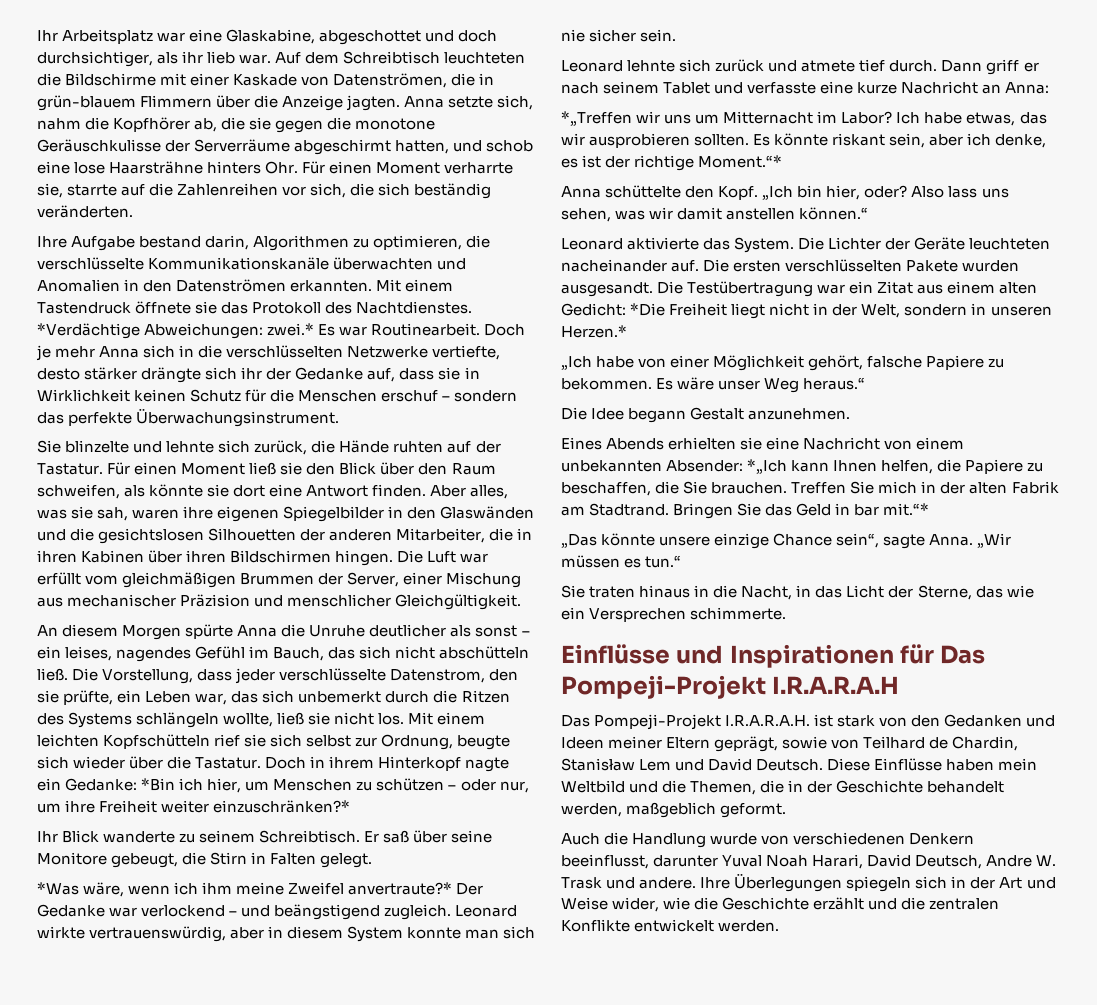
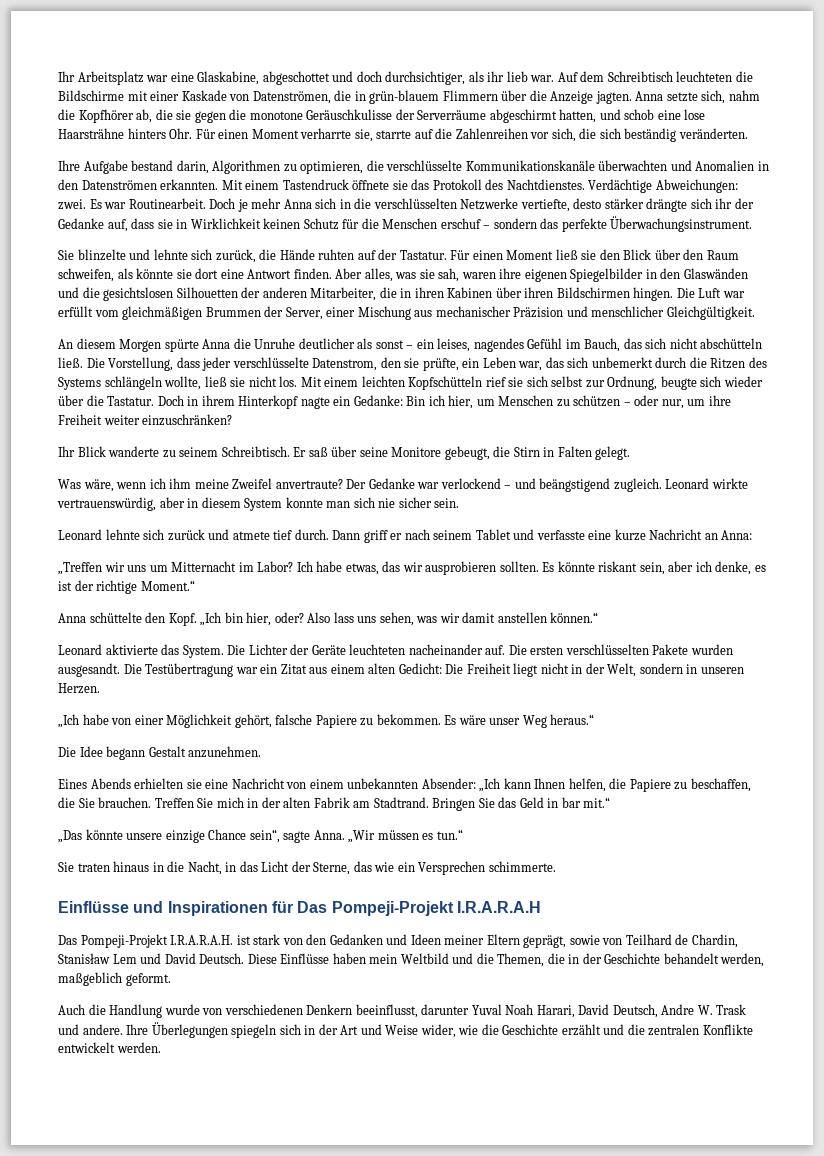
- *Verdächtige Abweichungen: zwei.* Es war Routinearbeit.
+ Verdächtige Abweichungen: zwei. Es war Routinearbeit.
- Doch in ihrem Hinterkopf nagte ein Gedanke: *Bin ich hier, um Menschen zu schützen – oder nur, um ihre Freiheit weiter einzuschränken?*
+ Doch in ihrem Hinterkopf nagte ein Gedanke: Bin ich hier, um Menschen zu schützen – oder nur, um ihre Freiheit weiter einzuschränken?
- *Was wäre, wenn ich ihm meine Zweifel anvertraute?* Der Gedanke war verlockend – und beängstigend zugleich.
+ Was wäre, wenn ich ihm meine Zweifel anvertraute? Der Gedanke war verlockend – und beängstigend zugleich.
- *„Treffen wir uns um Mitternacht im Labor?
+ „Treffen wir uns um Mitternacht im Labor?
- Es könnte riskant sein, aber ich denke, es ist der richtige Moment.“*
+ Es könnte riskant sein, aber ich denke, es ist der richtige Moment.“
- Die Testübertragung war ein Zitat aus einem alten Gedicht: *Die Freiheit liegt nicht in der Welt, sondern in unseren Herzen.*
+ Die Testübertragung war ein Zitat aus einem alten Gedicht: Die Freiheit liegt nicht in der Welt, sondern in unseren Herzen.
- Eines Abends erhielten sie eine Nachricht von einem unbekannten Absender: *„Ich kann Ihnen helfen, die Papiere zu beschaffen, die Sie brauchen.
+ Eines Abends erhielten sie eine Nachricht von einem unbekannten Absender: „Ich kann Ihnen helfen, die Papiere zu beschaffen, die Sie brauchen.
- Bringen Sie das Geld in bar mit.“*
+ Bringen Sie das Geld in bar mit.“

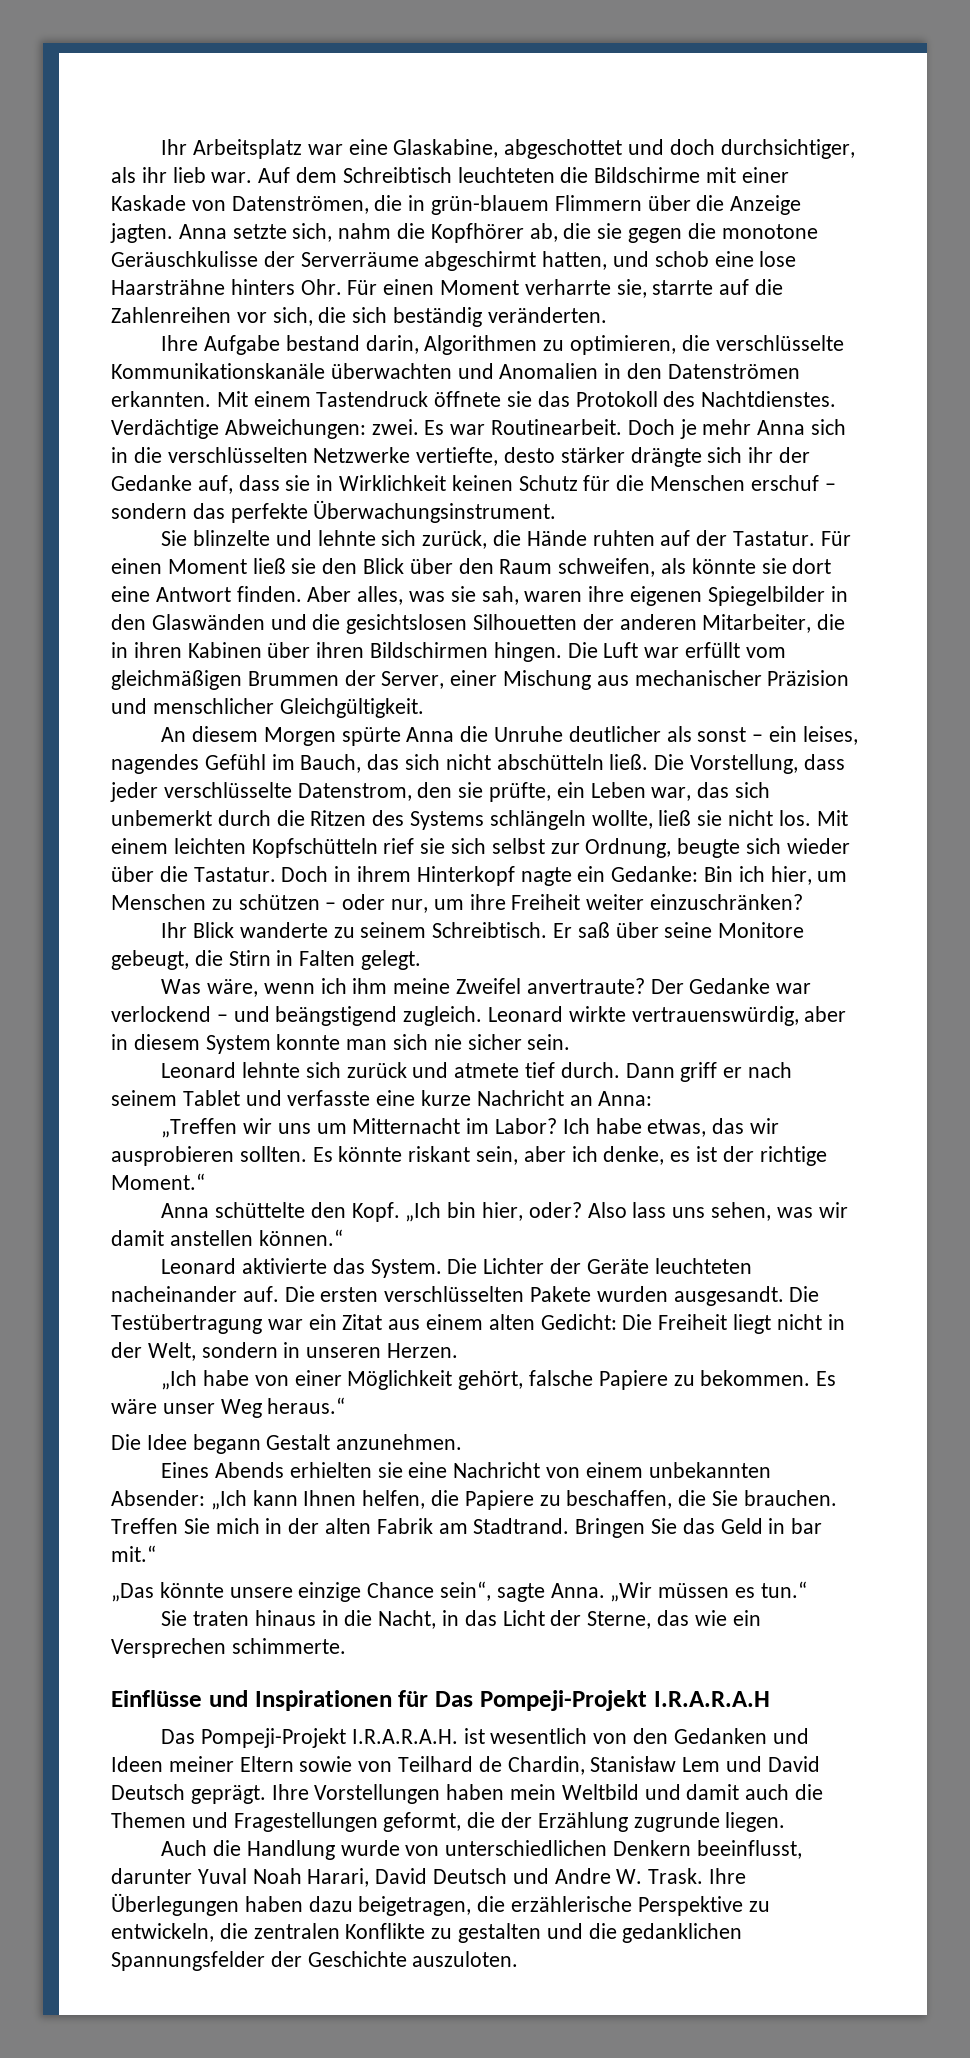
- Das Pompeji-Projekt I.R.A.R.A.H. ist stark von den Gedanken und Ideen meiner Eltern geprägt, sowie von Teilhard de Chardin, Stanisław Lem und David Deutsch. Diese Einflüsse haben mein Weltbild und die Themen, die in der Geschichte behandelt werden, maßgeblich geformt.
+ Das Pompeji-Projekt I.R.A.R.A.H. ist wesentlich von den Gedanken und Ideen meiner Eltern sowie von Teilhard de Chardin, Stanisław Lem und David Deutsch geprägt. Ihre Vorstellungen haben mein Weltbild und damit auch die Themen und Fragestellungen geformt, die der Erzählung zugrunde liegen.
- Auch die Handlung wurde von verschiedenen Denkern beeinflusst, darunter Yuval Noah Harari, David Deutsch, Andre W. Trask und andere. Ihre Überlegungen spiegeln sich in der Art und Weise wider, wie die Geschichte erzählt und die zentralen Konflikte entwickelt werden.
+ Auch die Handlung wurde von unterschiedlichen Denkern beeinflusst, darunter Yuval Noah Harari, David Deutsch und Andre W. Trask. Ihre Überlegungen haben dazu beigetragen, die erzählerische Perspektive zu entwickeln, die zentralen Konflikte zu gestalten und die gedanklichen Spannungsfelder der Geschichte auszuloten.

